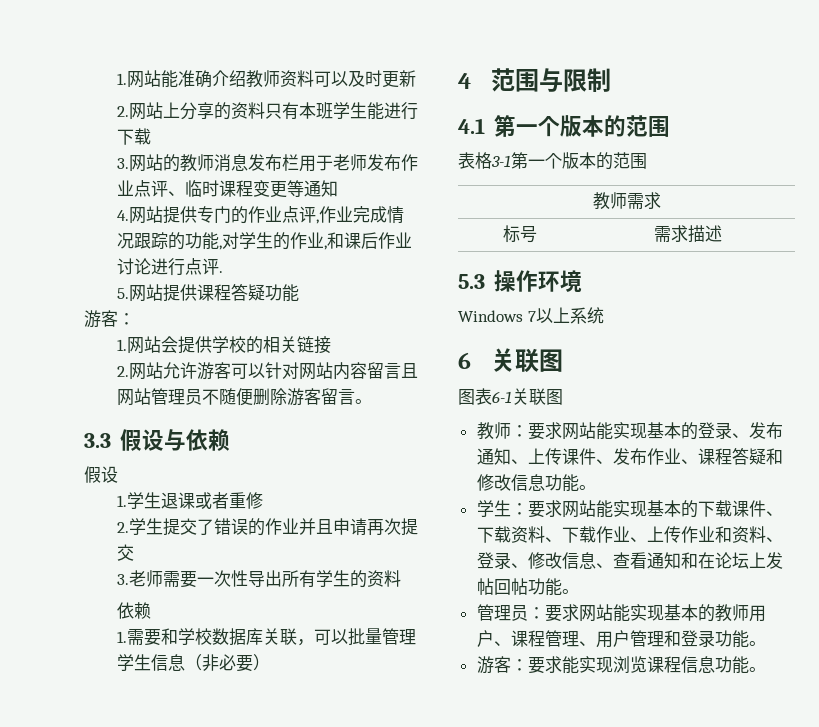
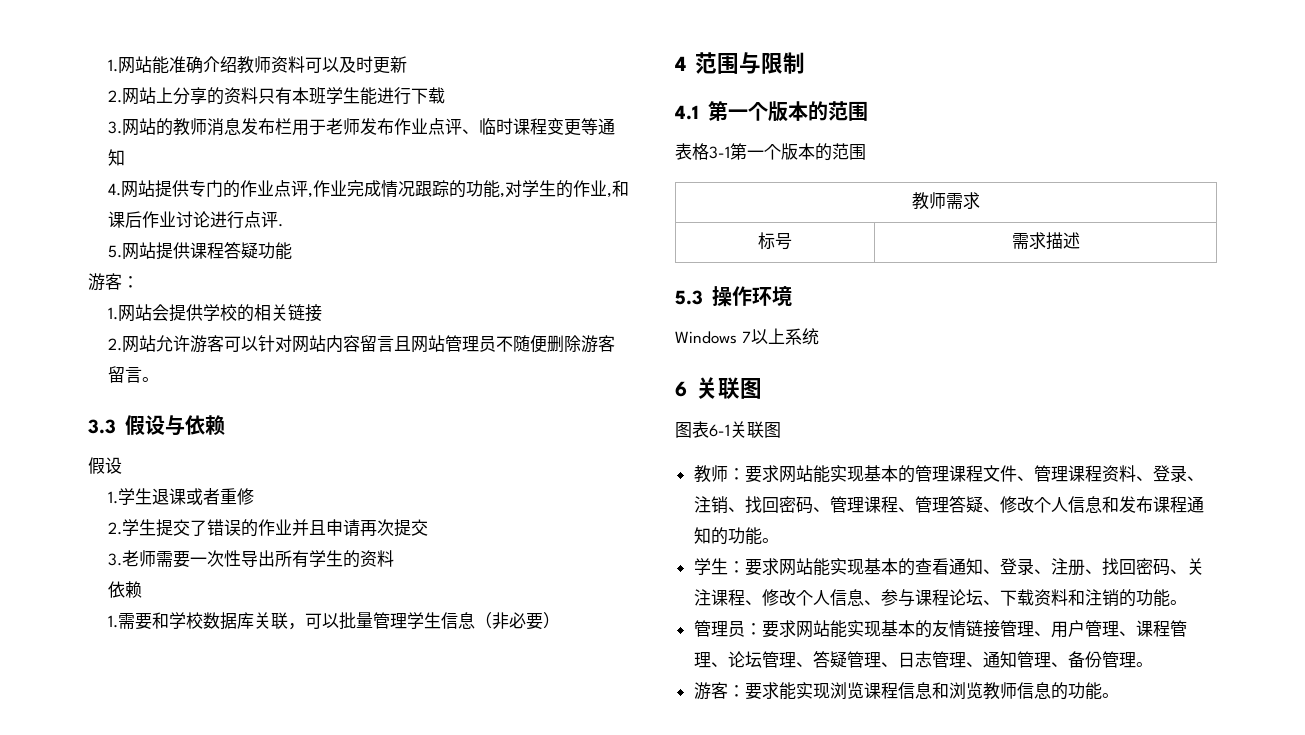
- 教师：要求网站能实现基本的登录、发布通知、上传课件、发布作业、课程答疑和修改信息功能。
+ 教师：要求网站能实现基本的管理课程文件、管理课程资料、登录、注销、找回密码、管理课程、管理答疑、修改个人信息和发布课程通知的功能。
- 学生：要求网站能实现基本的下载课件、下载资料、下载作业、上传作业和资料、登录、修改信息、查看通知和在论坛上发帖回帖功能。
+ 学生：要求网站能实现基本的查看通知、登录、注册、找回密码、关注课程、修改个人信息、参与课程论坛、下载资料和注销的功能。
- 管理员：要求网站能实现基本的教师用户、课程管理、用户管理和登录功能。
+ 管理员：要求网站能实现基本的友情链接管理、用户管理、课程管理、论坛管理、答疑管理、日志管理、通知管理、备份管理。
- 游客：要求能实现浏览课程信息功能。
+ 游客：要求能实现浏览课程信息和浏览教师信息的功能。

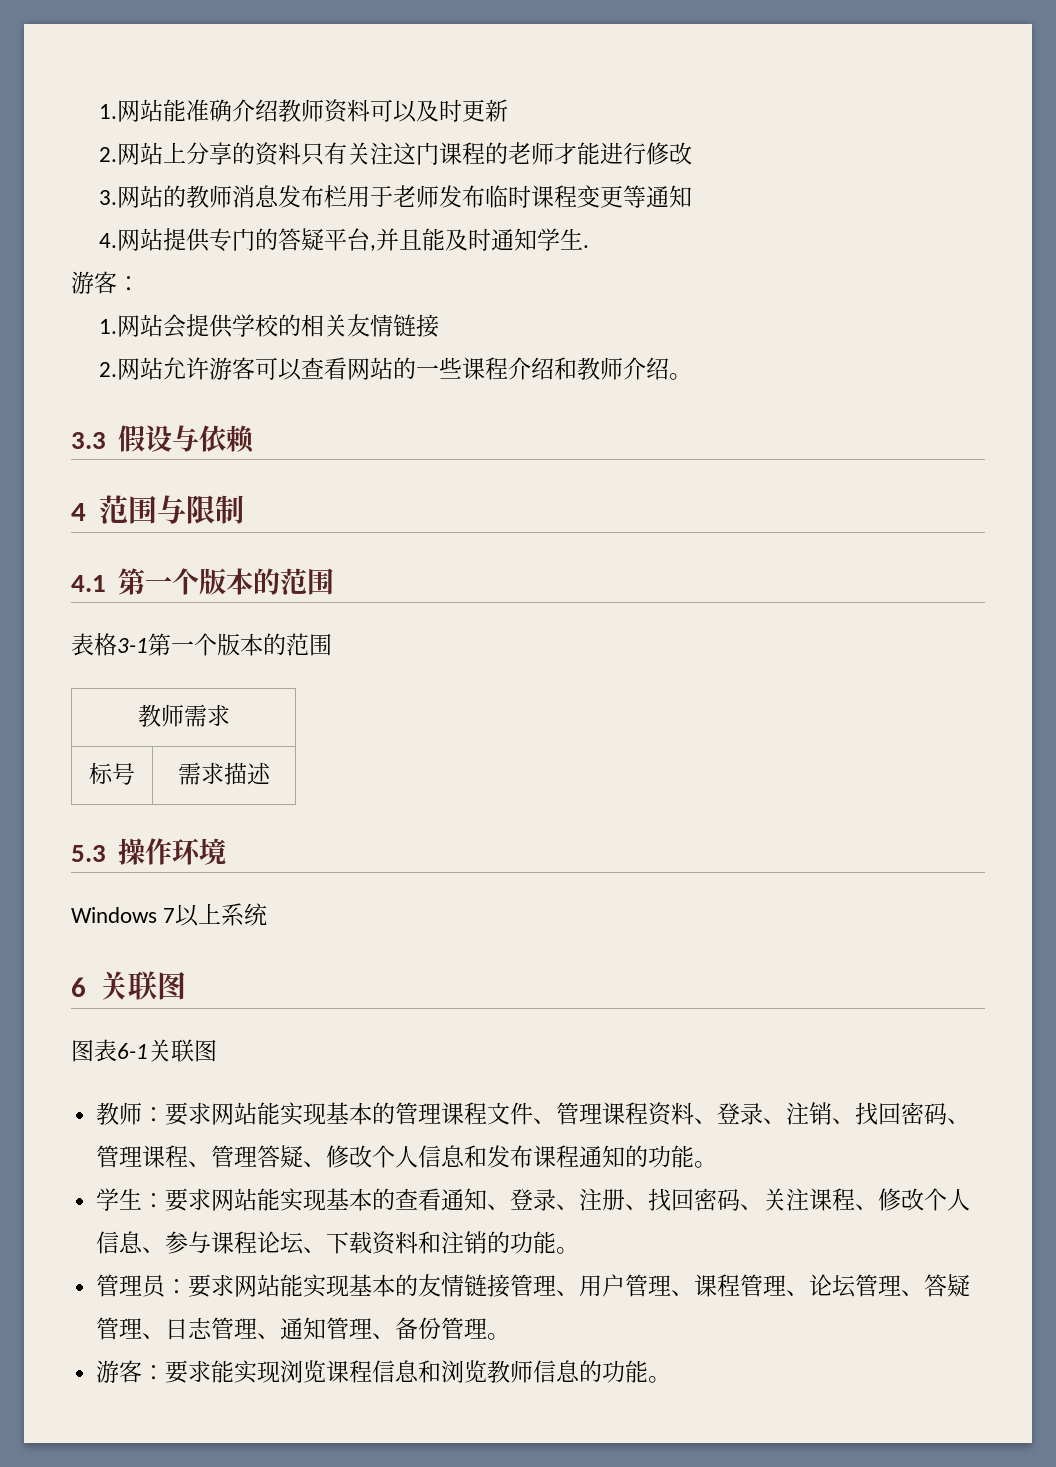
- 2.网站上分享的资料只有本班学生能进行下载
+ 2.网站上分享的资料只有关注这门课程的老师才能进行修改
- 3.网站的教师消息发布栏用于老师发布作业点评、临时课程变更等通知
+ 3.网站的教师消息发布栏用于老师发布临时课程变更等通知
- 4.网站提供专门的作业点评,作业完成情况跟踪的功能,对学生的作业,和课后作业讨论进行点评.
- 5.网站提供课程答疑功能
+ 4.网站提供专门的答疑平台,并且能及时通知学生.
- 1.网站会提供学校的相关链接
+ 1.网站会提供学校的相关友情链接
- 2.网站允许游客可以针对网站内容留言且网站管理员不随便删除游客留言。
+ 2.网站允许游客可以查看网站的一些课程介绍和教师介绍。
  3.3假设与依赖
- 假设
- 1.学生退课或者重修
- 2.学生提交了错误的作业并且申请再次提交
- 3.老师需要一次性导出所有学生的资料
- 依赖
- 1.需要和学校数据库关联，可以批量管理学生信息（非必要）

